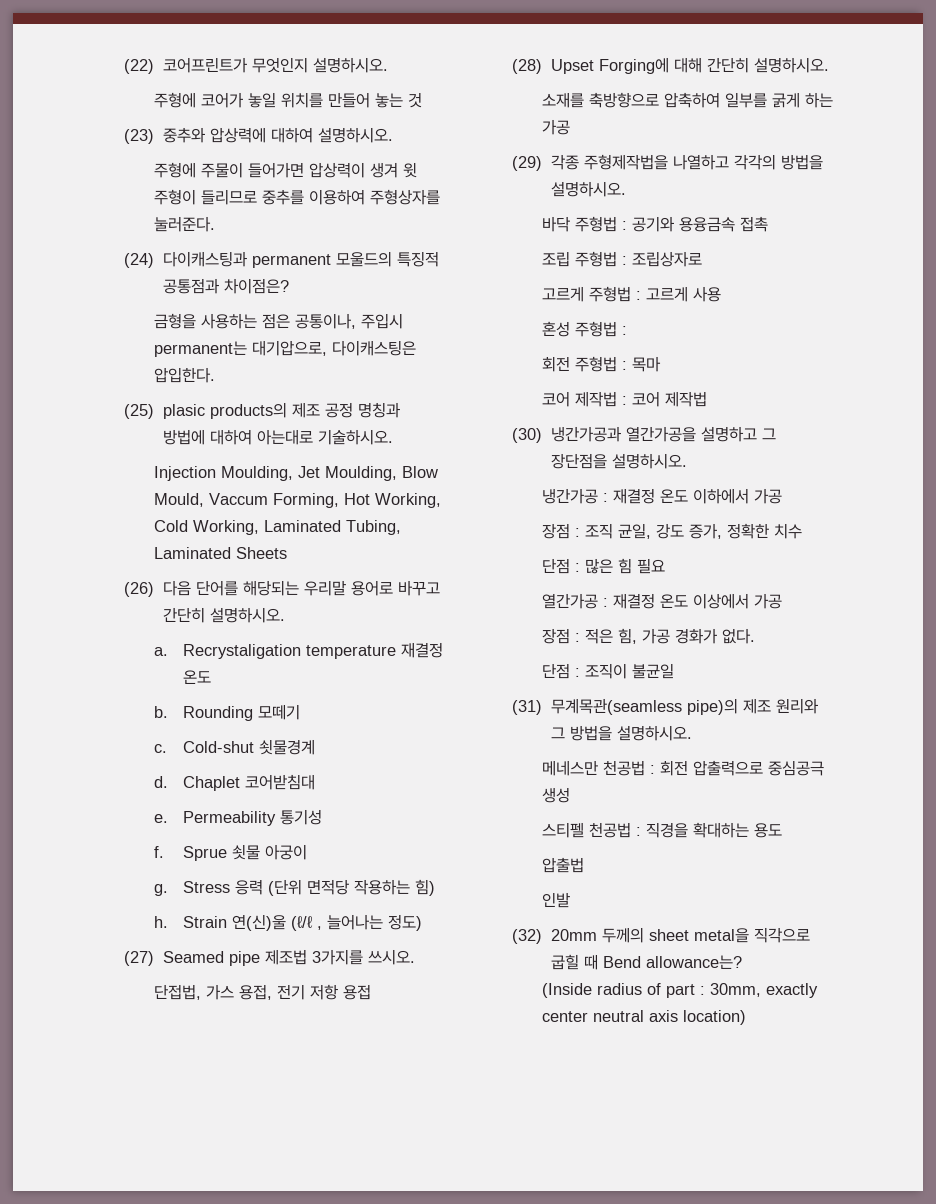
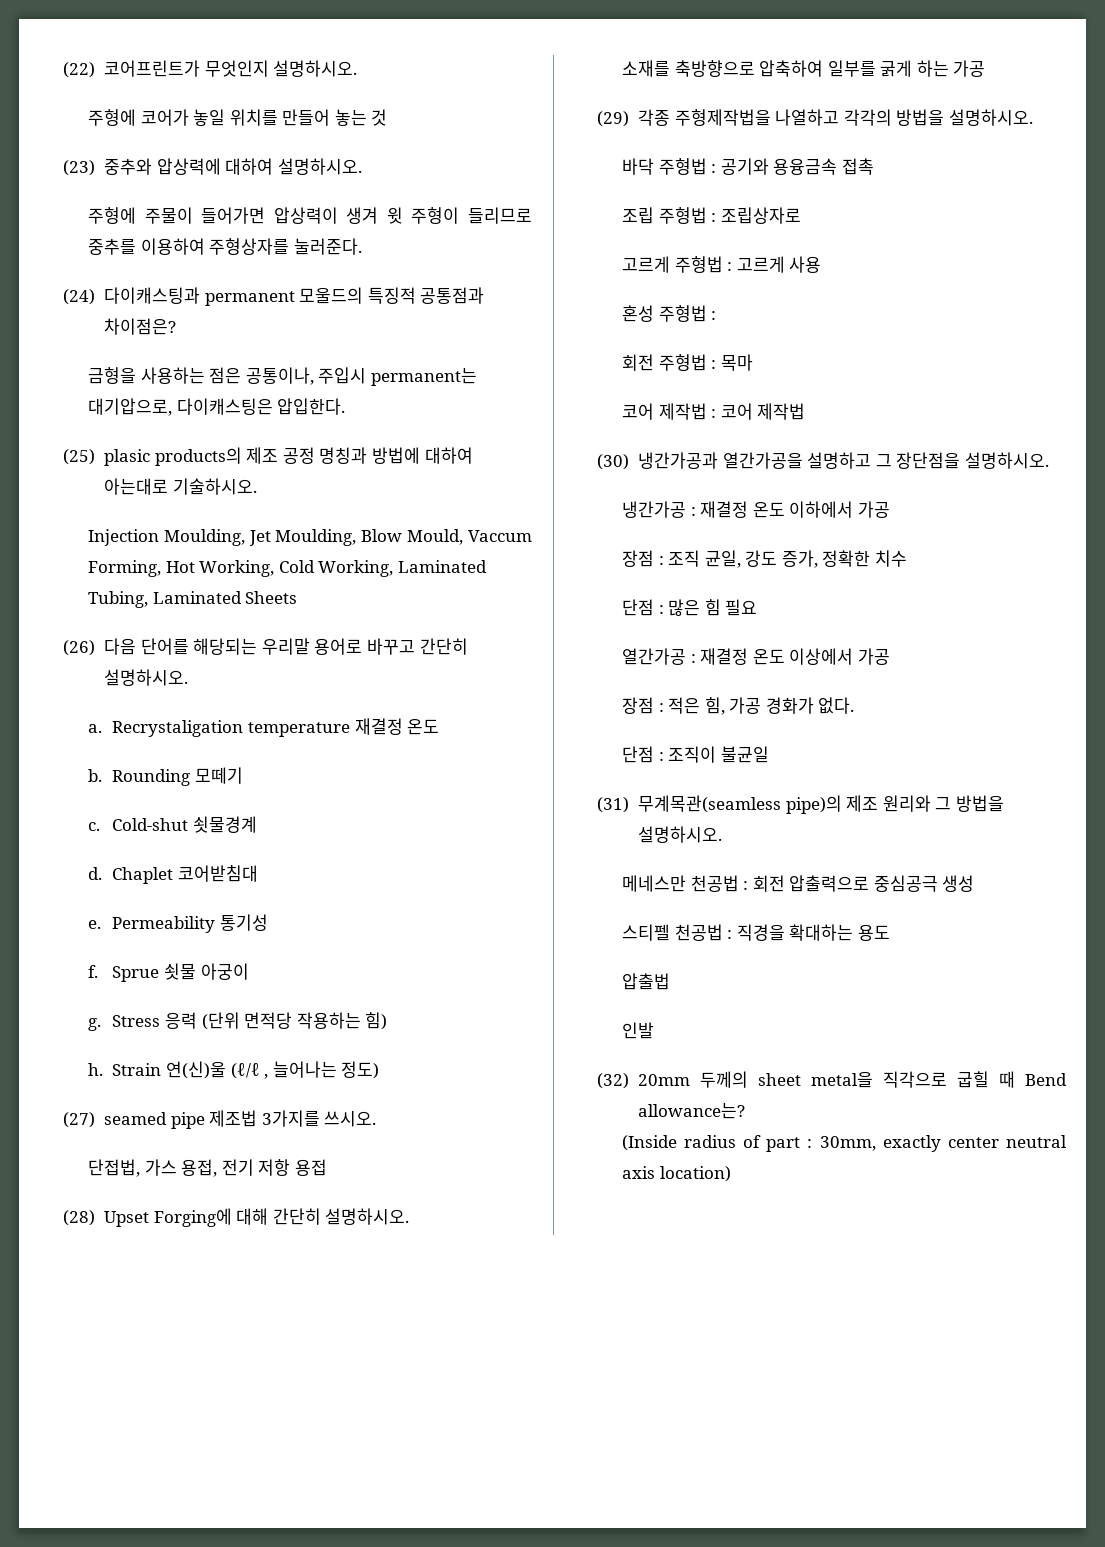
- (27) Seamed pipe 제조법 3가지를 쓰시오.
+ (27) seamed pipe 제조법 3가지를 쓰시오.

